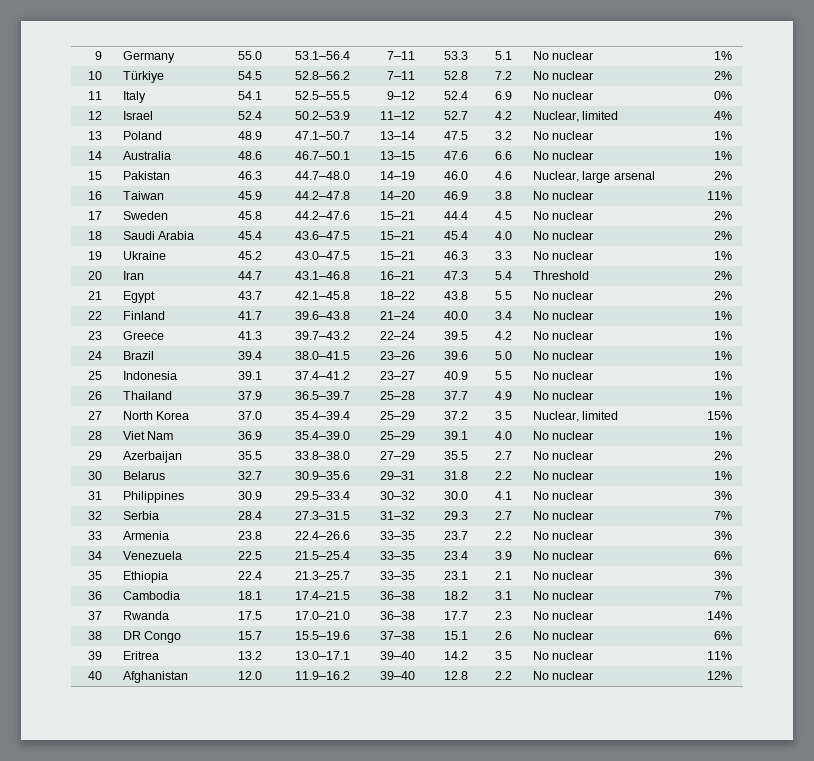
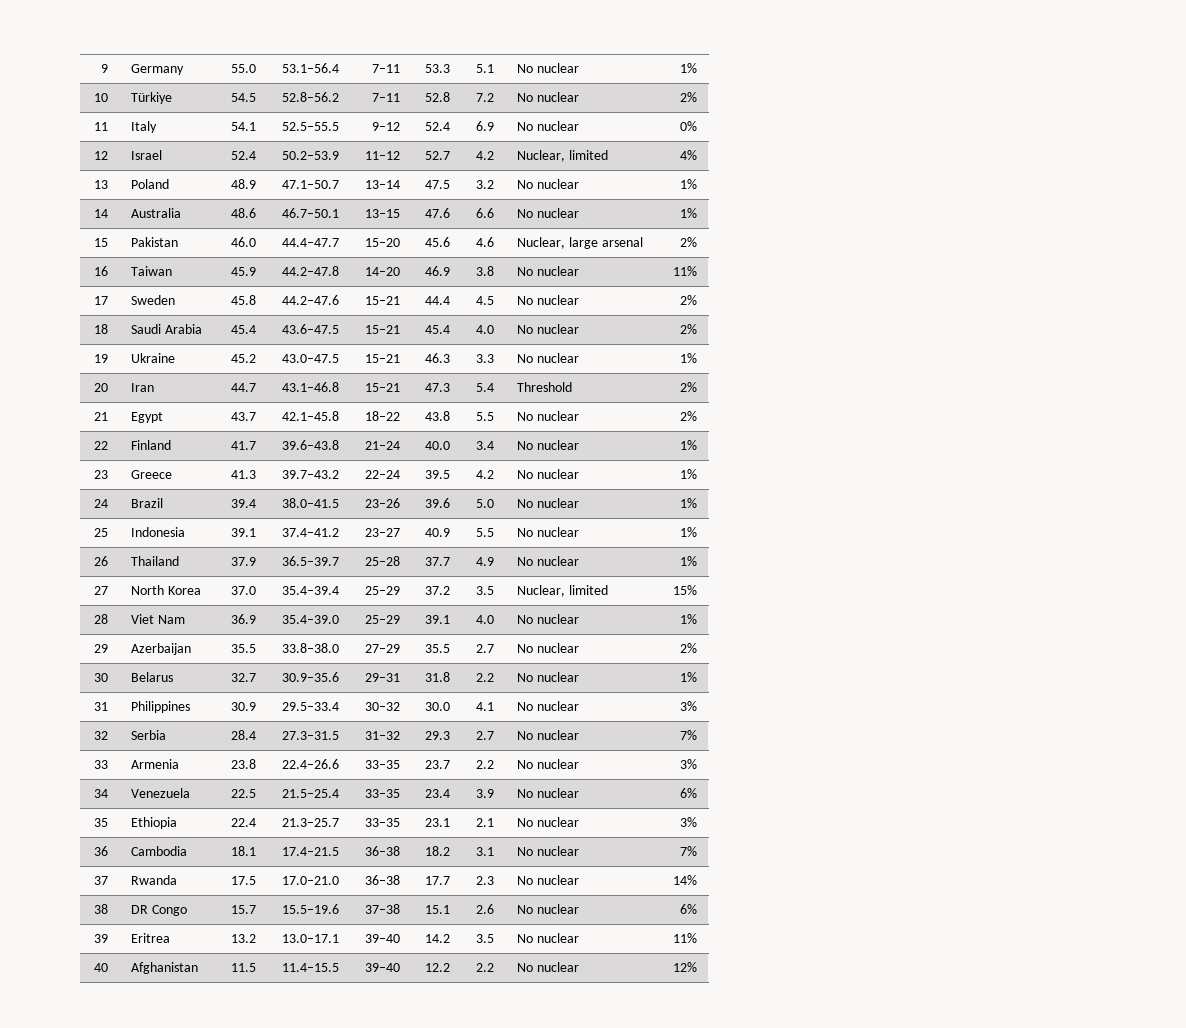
- 15 | Pakistan | 46.3 | 44.7–48.0 | 14–19 | 46.0 | 4.6 | Nuclear, large arsenal | 2%
+ 15 | Pakistan | 46.0 | 44.4–47.7 | 15–20 | 45.6 | 4.6 | Nuclear, large arsenal | 2%
- 20 | Iran | 44.7 | 43.1–46.8 | 16–21 | 47.3 | 5.4 | Threshold | 2%
+ 20 | Iran | 44.7 | 43.1–46.8 | 15–21 | 47.3 | 5.4 | Threshold | 2%
- 40 | Afghanistan | 12.0 | 11.9–16.2 | 39–40 | 12.8 | 2.2 | No nuclear | 12%
+ 40 | Afghanistan | 11.5 | 11.4–15.5 | 39–40 | 12.2 | 2.2 | No nuclear | 12%

